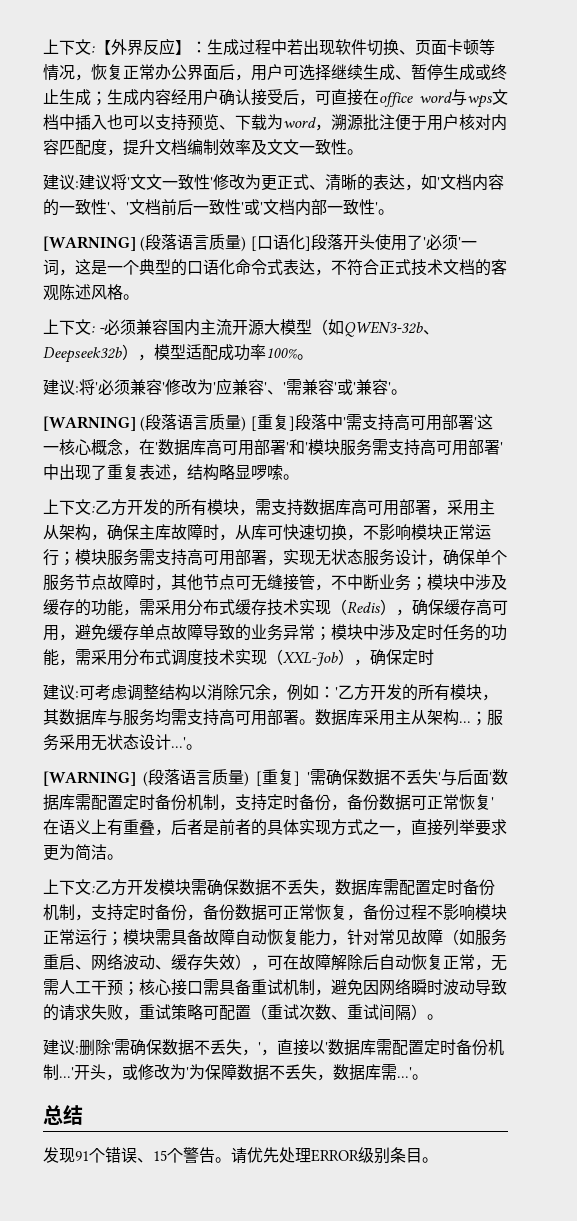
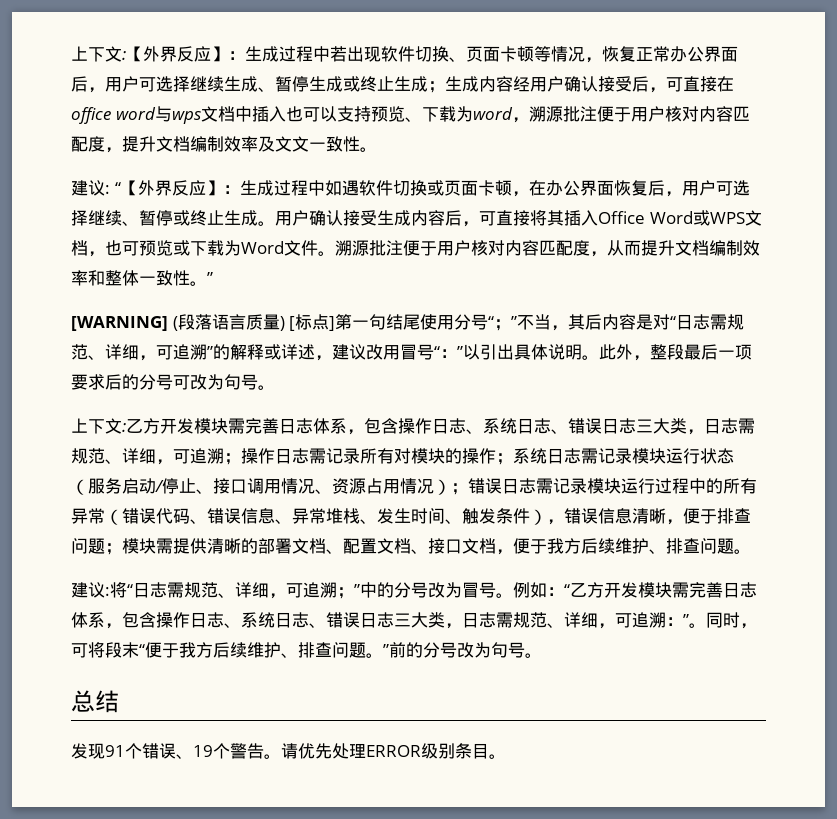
- 建议:建议将'文文一致性'修改为更正式、清晰的表达，如'文档内容的一致性'、'文档前后一致性'或'文档内部一致性'。
- [WARNING] (段落语言质量) [口语化]段落开头使用了'必须'一词，这是一个典型的口语化命令式表达，不符合正式技术文档的客观陈述风格。
- 上下文: -必须兼容国内主流开源大模型（如QWEN3-32b、Deepseek32b），模型适配成功率100%。
- 建议:将'必须兼容'修改为'应兼容'、'需兼容'或'兼容'。
- [WARNING] (段落语言质量) [重复]段落中'需支持高可用部署'这一核心概念，在'数据库高可用部署'和'模块服务需支持高可用部署'中出现了重复表述，结构略显啰嗦。
- 上下文:乙方开发的所有模块，需支持数据库高可用部署，采用主从架构，确保主库故障时，从库可快速切换，不影响模块正常运行；模块服务需支持高可用部署，实现无状态服务设计，确保单个服务节点故障时，其他节点可无缝接管，不中断业务；模块中涉及缓存的功能，需采用分布式缓存技术实现（Redis），确保缓存高可用，避免缓存单点故障导致的业务异常；模块中涉及定时任务的功能，需采用分布式调度技术实现（XXL-Job），确保定时
- 建议:可考虑调整结构以消除冗余，例如：'乙方开发的所有模块，其数据库与服务均需支持高可用部署。数据库采用主从架构...；服务采用无状态设计...'。
- [WARNING] (段落语言质量) [重复] '需确保数据不丢失'与后面'数据库需配置定时备份机制，支持定时备份，备份数据可正常恢复'在语义上有重叠，后者是前者的具体实现方式之一，直接列举要求更为简洁。
+ 建议: “【外界反应】：生成过程中如遇软件切换或页面卡顿，在办公界面恢复后，用户可选择继续、暂停或终止生成。用户确认接受生成内容后，可直接将其插入Office Word或WPS文档，也可预览或下载为Word文件。溯源批注便于用户核对内容匹配度，从而提升文档编制效率和整体一致性。”
+ [WARNING] (段落语言质量) [标点]第一句结尾使用分号“；”不当，其后内容是对“日志需规范、详细，可追溯”的解释或详述，建议改用冒号“：”以引出具体说明。此外，整段最后一项要求后的分号可改为句号。
- 上下文:乙方开发模块需确保数据不丢失，数据库需配置定时备份机制，支持定时备份，备份数据可正常恢复，备份过程不影响模块正常运行；模块需具备故障自动恢复能力，针对常见故障（如服务重启、网络波动、缓存失效），可在故障解除后自动恢复正常，无需人工干预；核心接口需具备重试机制，避免因网络瞬时波动导致的请求失败，重试策略可配置（重试次数、重试间隔）。
- 建议:删除'需确保数据不丢失，'，直接以'数据库需配置定时备份机制...'开头，或修改为'为保障数据不丢失，数据库需...'。
+ 上下文:乙方开发模块需完善日志体系，包含操作日志、系统日志、错误日志三大类，日志需规范、详细，可追溯；操作日志需记录所有对模块的操作；系统日志需记录模块运行状态（服务启动/停止、接口调用情况、资源占用情况）；错误日志需记录模块运行过程中的所有异常（错误代码、错误信息、异常堆栈、发生时间、触发条件），错误信息清晰，便于排查问题；模块需提供清晰的部署文档、配置文档、接口文档，便于我方后续维护、排查问题。
+ 建议:将“日志需规范、详细，可追溯；”中的分号改为冒号。例如：“乙方开发模块需完善日志体系，包含操作日志、系统日志、错误日志三大类，日志需规范、详细，可追溯：”。同时，可将段末“便于我方后续维护、排查问题。”前的分号改为句号。
- 发现91个错误、15个警告。
+ 发现91个错误、19个警告。

